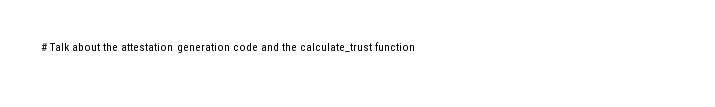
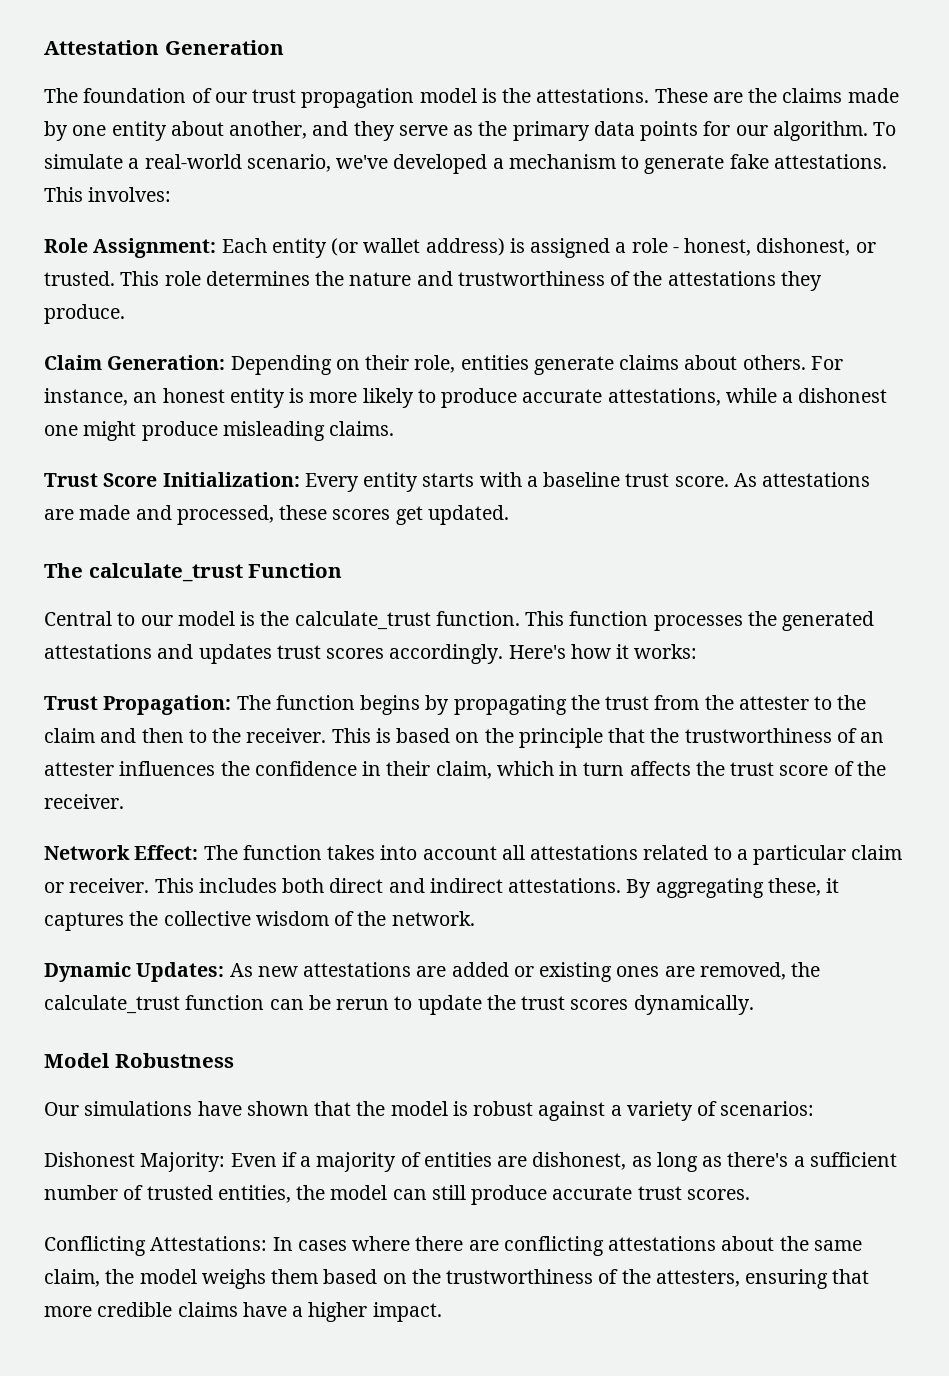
- # Talk about the attestation generation code and the calculate_trust function
+ Attestation Generation
+ The foundation of our trust propagation model is the attestations. These are the claims made by one entity about another, and they serve as the primary data points for our algorithm. To simulate a real-world scenario, we've developed a mechanism to generate fake attestations. This involves:
+ Role Assignment: Each entity (or wallet address) is assigned a role - honest, dishonest, or trusted. This role determines the nature and trustworthiness of the attestations they produce.
+ Claim Generation: Depending on their role, entities generate claims about others. For instance, an honest entity is more likely to produce accurate attestations, while a dishonest one might produce misleading claims.
+ Trust Score Initialization: Every entity starts with a baseline trust score. As attestations are made and processed, these scores get updated.
+ The calculate_trust Function
+ Central to our model is the calculate_trust function. This function processes the generated attestations and updates trust scores accordingly. Here's how it works:
+ Trust Propagation: The function begins by propagating the trust from the attester to the claim and then to the receiver. This is based on the principle that the trustworthiness of an attester influences the confidence in their claim, which in turn affects the trust score of the receiver.
+ Network Effect: The function takes into account all attestations related to a particular claim or receiver. This includes both direct and indirect attestations. By aggregating these, it captures the collective wisdom of the network.
+ Dynamic Updates: As new attestations are added or existing ones are removed, the calculate_trust function can be rerun to update the trust scores dynamically.
+ Model Robustness
+ Our simulations have shown that the model is robust against a variety of scenarios:
+ Dishonest Majority: Even if a majority of entities are dishonest, as long as there's a sufficient number of trusted entities, the model can still produce accurate trust scores.
+ Conflicting Attestations: In cases where there are conflicting attestations about the same claim, the model weighs them based on the trustworthiness of the attesters, ensuring that more credible claims have a higher impact.

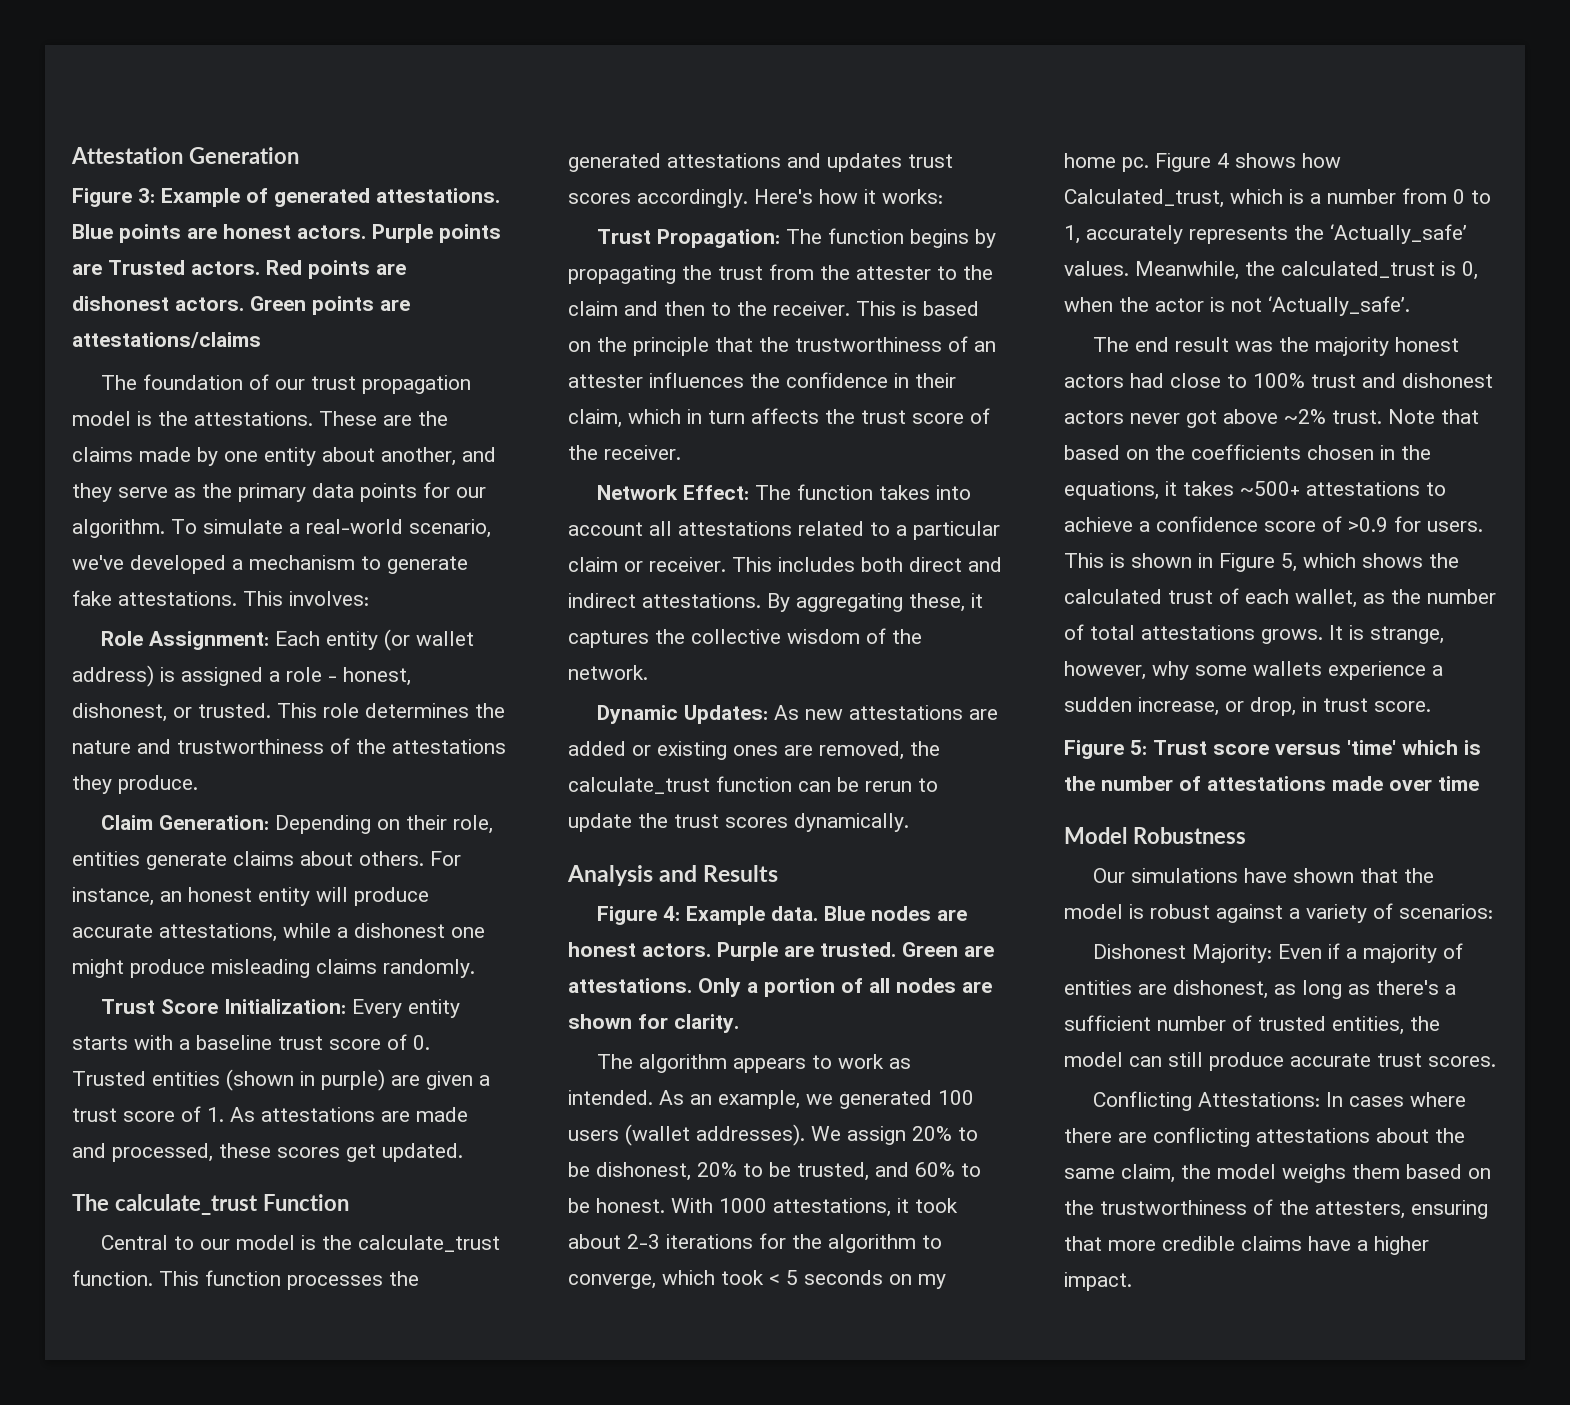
+ Figure 3: Example of generated attestations. Blue points are honest actors. Purple points are Trusted actors. Red points are dishonest actors. Green points are attestations/claims
- For instance, an honest entity is more likely to produce accurate attestations, while a dishonest one might produce misleading claims.
+ For instance, an honest entity will produce accurate attestations, while a dishonest one might produce misleading claims randomly.
- Trust Score Initialization: Every entity starts with a baseline trust score. As attestations are made and processed, these scores get updated.
+ Trust Score Initialization: Every entity starts with a baseline trust score of 0. Trusted entities (shown in purple) are given a trust score of 1. As attestations are made and processed, these scores get updated.
+ Analysis and Results
+ Figure 4: Example data. Blue nodes are honest actors. Purple are trusted. Green are attestations. Only a portion of all nodes are shown for clarity.
+ The algorithm appears to work as intended. As an example, we generated 100 users (wallet addresses). We assign 20% to be dishonest, 20% to be trusted, and 60% to be honest. With 1000 attestations, it took about 2-3 iterations for the algorithm to converge, which took < 5 seconds on my home pc. Figure 4 shows how Calculated_trust, which is a number from 0 to 1, accurately represents the ‘Actually_safe’ values. Meanwhile, the calculated_trust is 0, when the actor is not ‘Actually_safe’.
+ The end result was the majority honest actors had close to 100% trust and dishonest actors never got above ~2% trust. Note that based on the coefficients chosen in the equations, it takes ~500+ attestations to achieve a confidence score of >0.9 for users. This is shown in Figure 5, which shows the calculated trust of each wallet, as the number of total attestations grows. It is strange, however, why some wallets experience a sudden increase, or drop, in trust score.
+ Figure 5: Trust score versus 'time' which is the number of attestations made over time

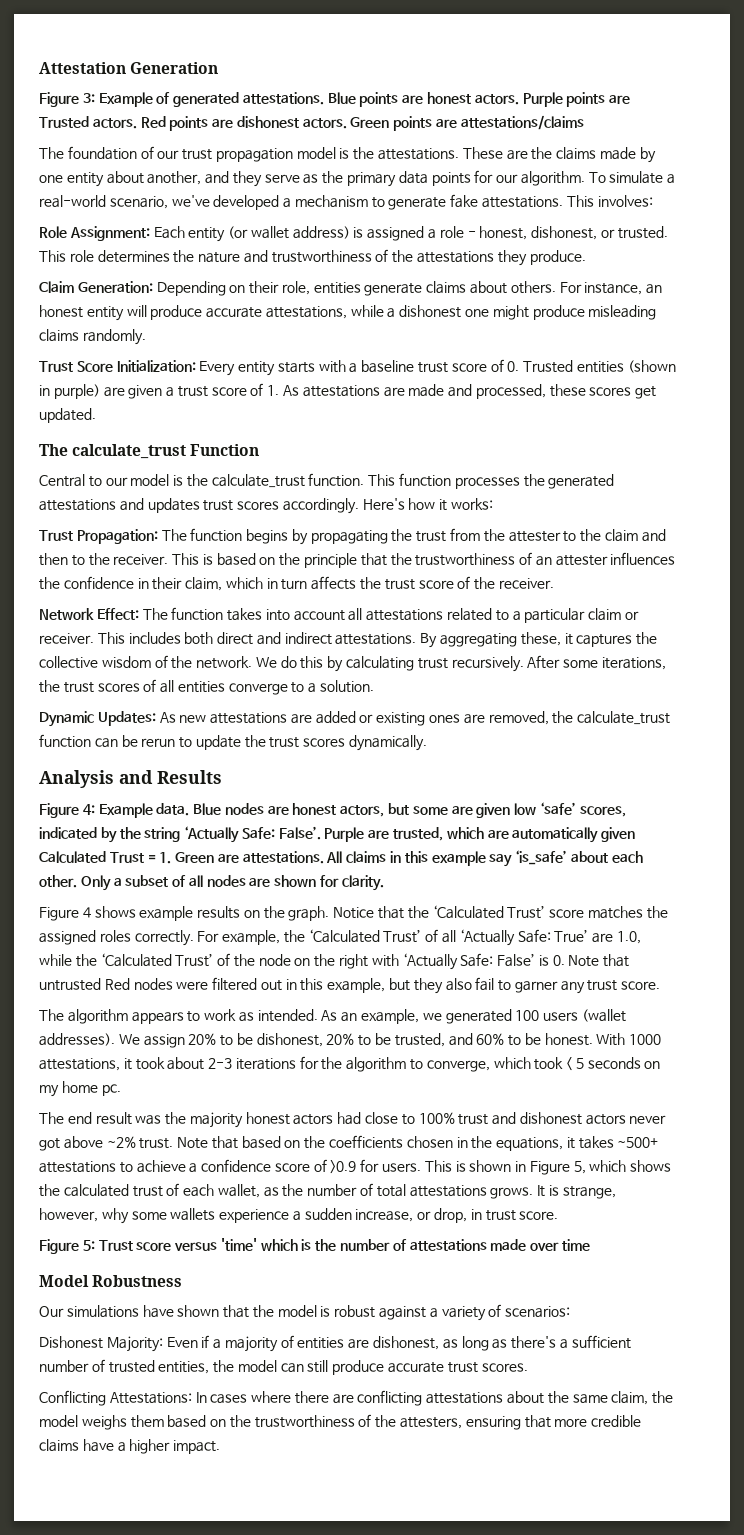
+ We do this by calculating trust recursively. After some iterations, the trust scores of all entities converge to a solution.
- Blue nodes are honest actors. Purple are trusted. Green are attestations.
+ Blue nodes are honest actors, but some are given low ‘safe’ scores, indicated by the string ‘Actually Safe: False’. Purple are trusted, which are automatically given Calculated Trust = 1. Green are attestations. All claims in this example say ‘is_safe’ about each other.
- Only a portion of all nodes are shown for clarity.
+ Only a subset of all nodes are shown for clarity.
+ Figure 4 shows example results on the graph. Notice that the ‘Calculated Trust’ score matches the assigned roles correctly. For example, the ‘Calculated Trust’ of all ‘Actually Safe: True’ are 1.0, while the ‘Calculated Trust’ of the node on the right with ‘Actually Safe: False’ is 0. Note that untrusted Red nodes were filtered out in this example, but they also fail to garner any trust score.
- Figure 4 shows how Calculated_trust, which is a number from 0 to 1, accurately represents the ‘Actually_safe’ values. Meanwhile, the calculated_trust is 0, when the actor is not ‘Actually_safe’.

